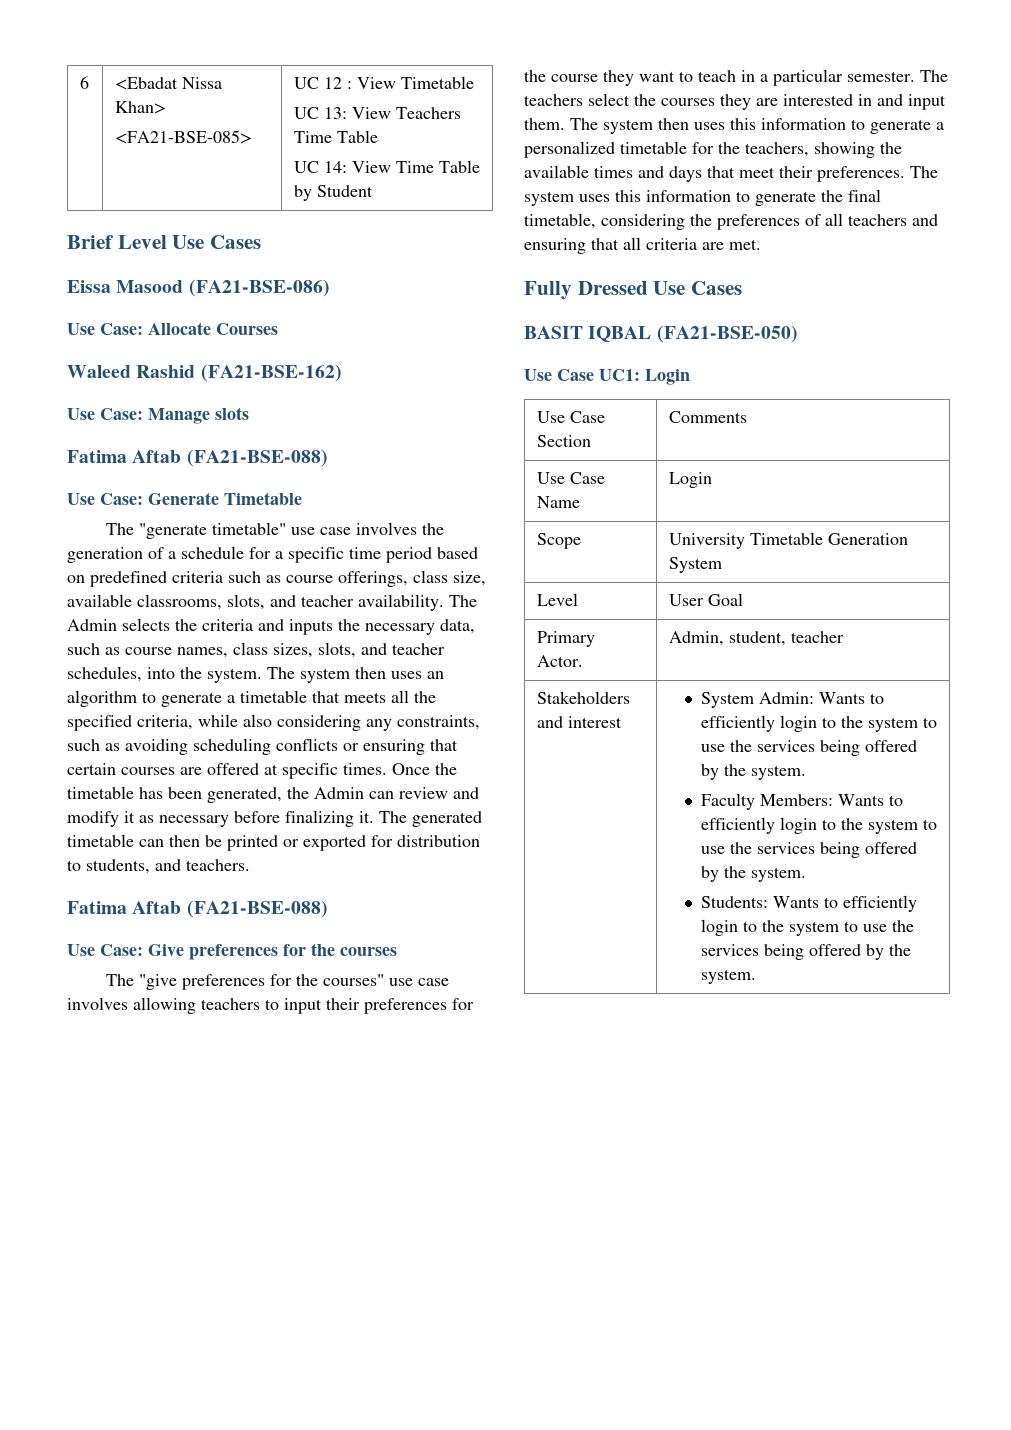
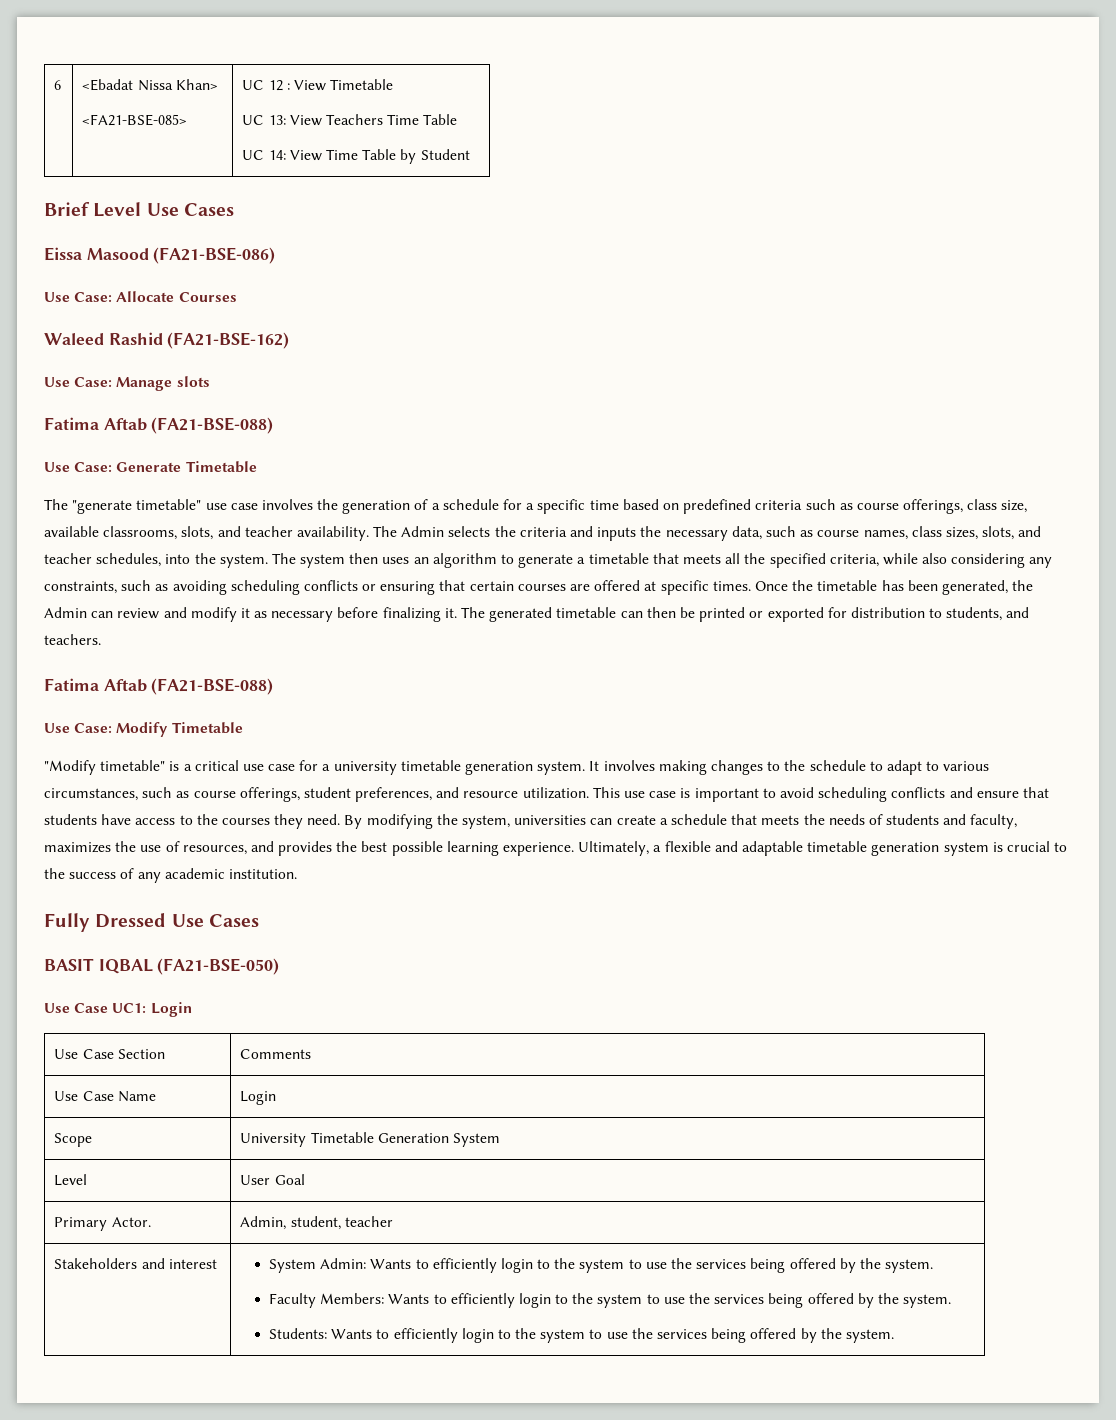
- The "generate timetable" use case involves the generation of a schedule for a specific time period based on predefined criteria such as course offerings, class size, available classrooms, slots, and teacher availability.
+ The "generate timetable" use case involves the generation of a schedule for a specific time based on predefined criteria such as course offerings, class size, available classrooms, slots, and teacher availability.
- Use Case: Give preferences for the courses
- The "give preferences for the courses" use case involves allowing teachers to input their preferences for the course they want to teach in a particular semester. The teachers select the courses they are interested in and input them. The system then uses this information to generate a personalized timetable for the teachers, showing the available times and days that meet their preferences. The system uses this information to generate the final timetable, considering the preferences of all teachers and ensuring that all criteria are met.
+ Use Case: Modify Timetable
+ "Modify timetable" is a critical use case for a university timetable generation system. It involves making changes to the schedule to adapt to various circumstances, such as course offerings, student preferences, and resource utilization. This use case is important to avoid scheduling conflicts and ensure that students have access to the courses they need. By modifying the system, universities can create a schedule that meets the needs of students and faculty, maximizes the use of resources, and provides the best possible learning experience. Ultimately, a flexible and adaptable timetable generation system is crucial to the success of any academic institution.

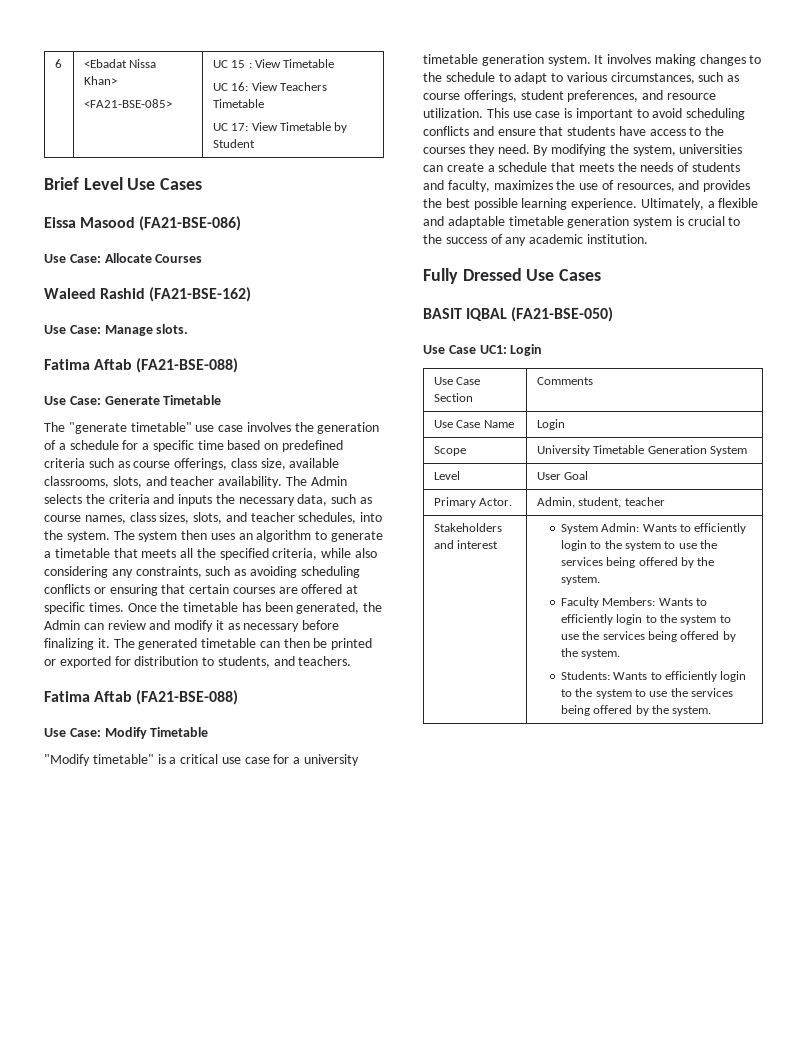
  6 | <Ebadat Nissa Khan>
- <FA21-BSE-085> | UC 12 : View Timetable
- UC 13: View Teachers Time Table
- UC 14: View Time Table by Student
+ <FA21-BSE-085> | UC 15 : View Timetable
+ UC 16: View Teachers Timetable
+ UC 17: View Timetable by Student
- Use Case: Manage slots
+ Use Case: Manage slots.

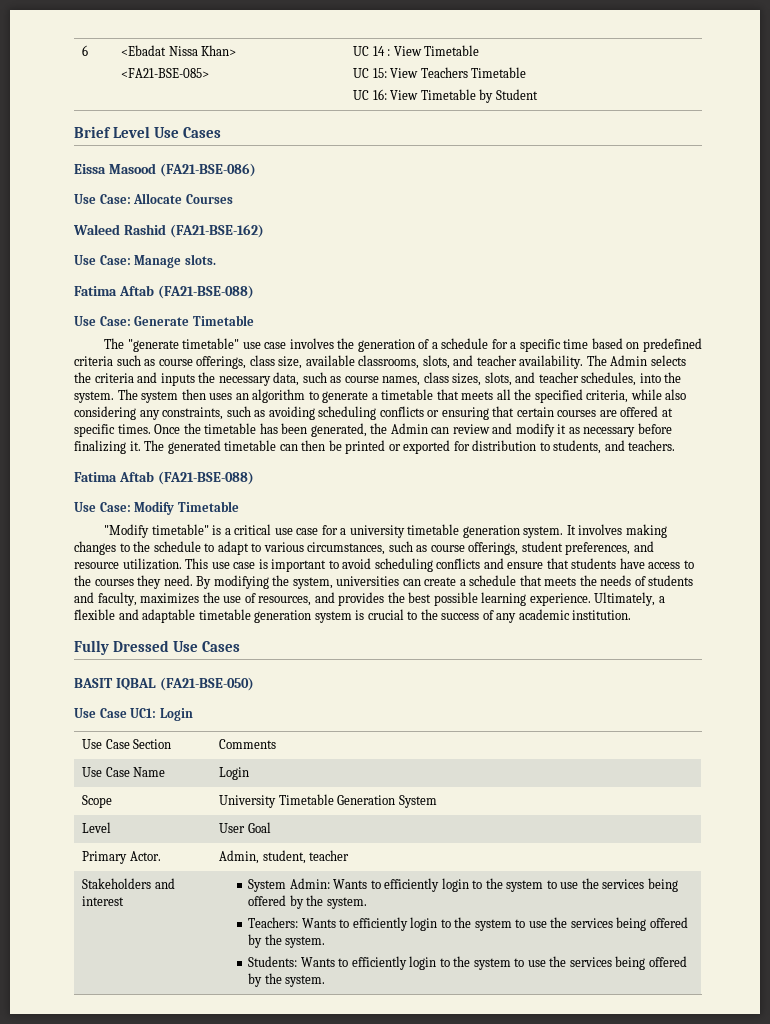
  6 | <Ebadat Nissa Khan>
- <FA21-BSE-085> | UC 15 : View Timetable
- UC 16: View Teachers Timetable
- UC 17: View Timetable by Student
+ <FA21-BSE-085> | UC 14 : View Timetable
+ UC 15: View Teachers Timetable
+ UC 16: View Timetable by Student
- Faculty Members: Wants to efficiently login to the system to use the services being offered by the system.
+ Teachers: Wants to efficiently login to the system to use the services being offered by the system.

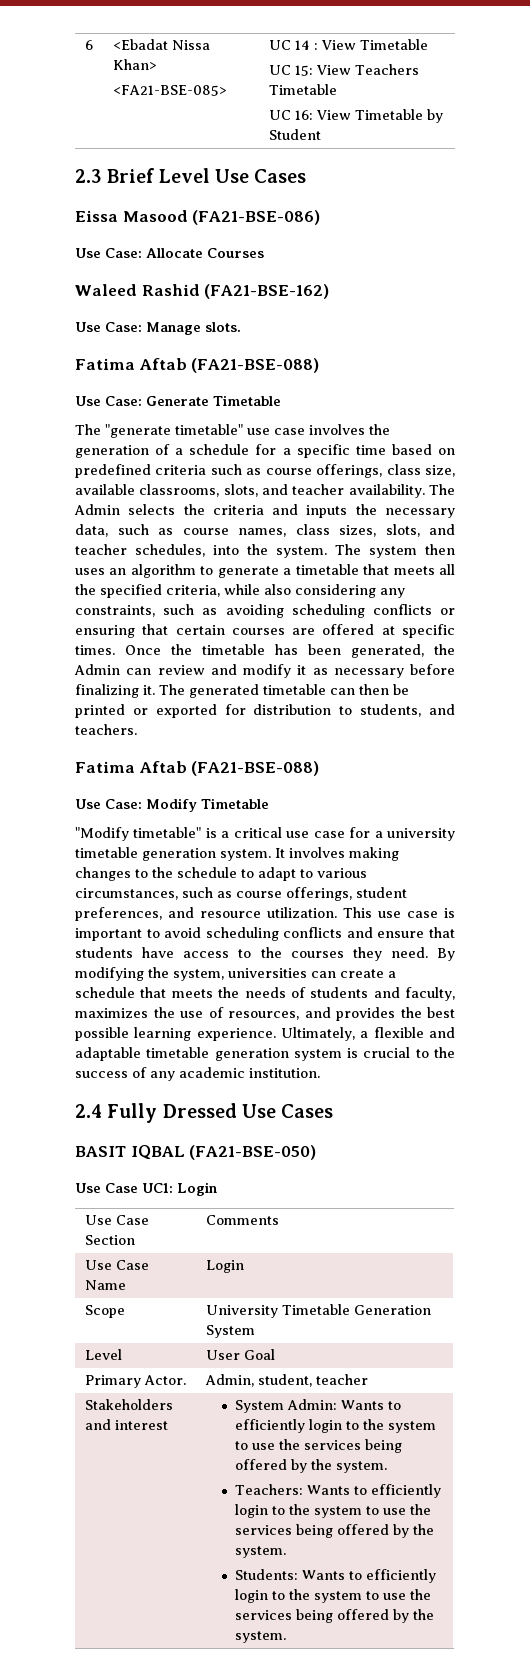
- Brief Level Use Cases
+ 2.3 Brief Level Use Cases
- Fully Dressed Use Cases
+ 2.4 Fully Dressed Use Cases

